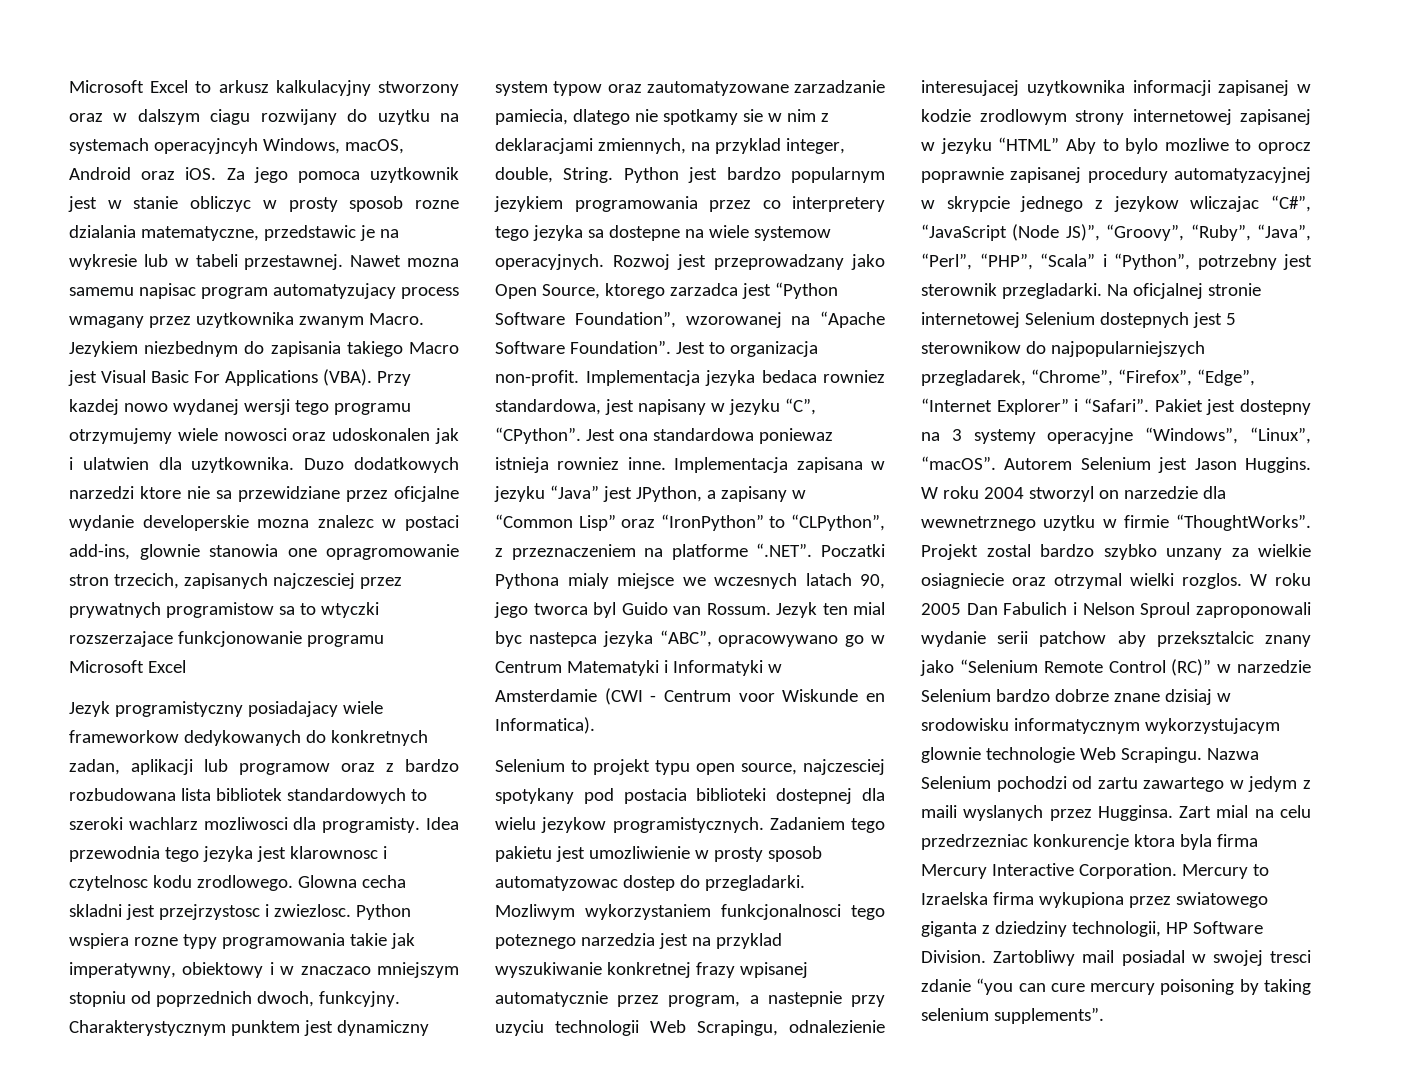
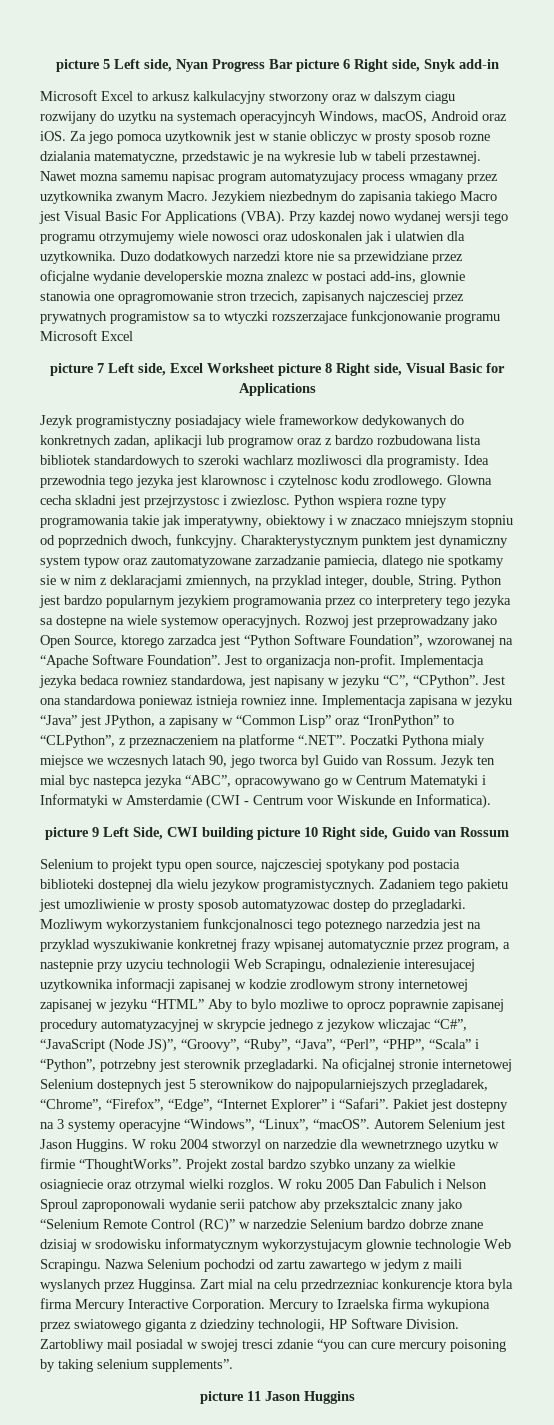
+ picture 5 Left side, Nyan Progress Bar picture 6 Right side, Snyk add-in
+ picture 7 Left side, Excel Worksheet picture 8 Right side, Visual Basic for Applications
+ picture 9 Left Side, CWI building picture 10 Right side, Guido van Rossum
+ picture 11 Jason Huggins

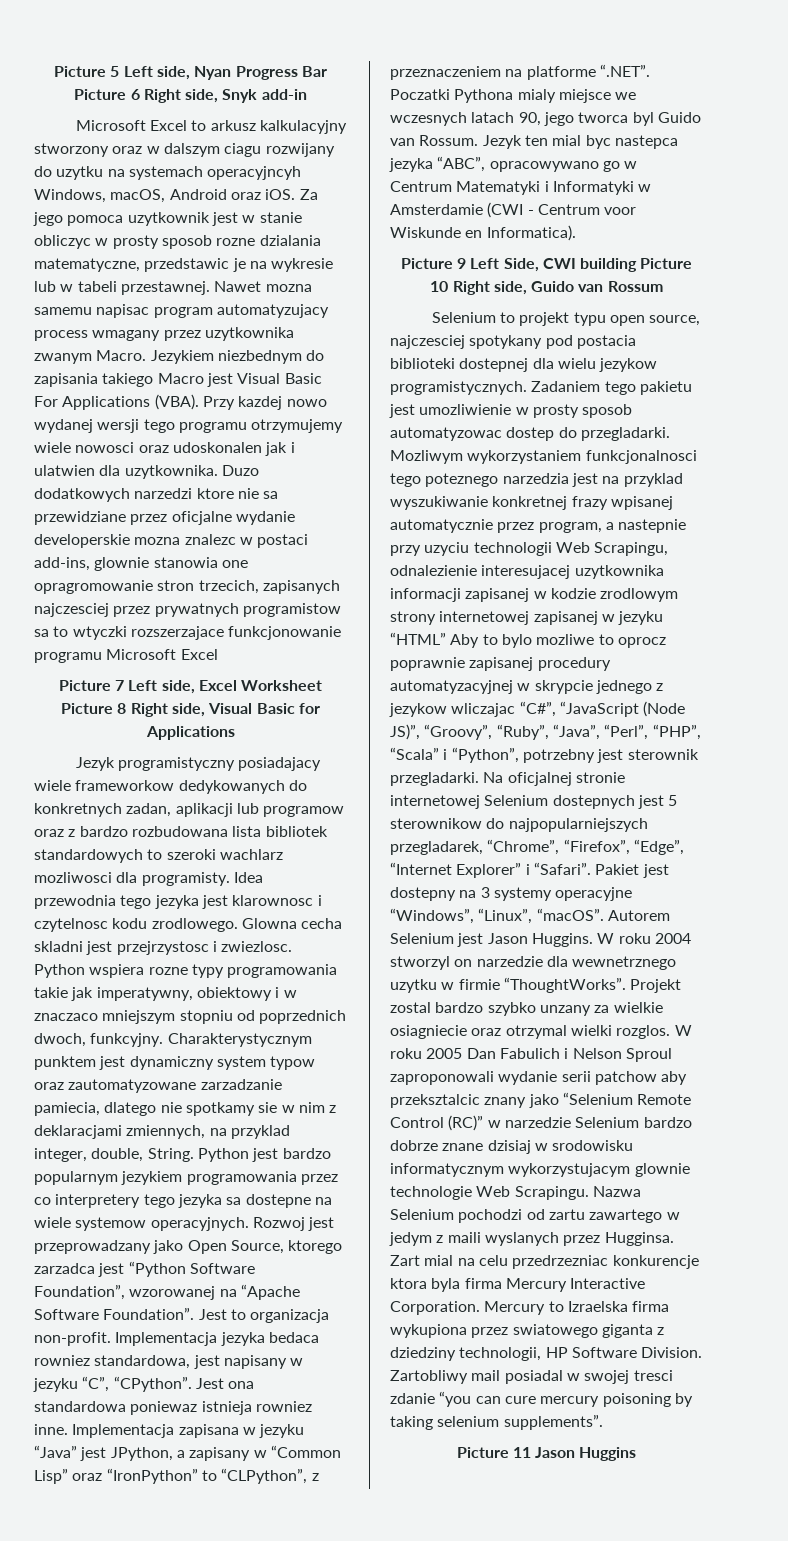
- picture 5 Left side, Nyan Progress Bar picture 6 Right side, Snyk add-in
+ Picture 5 Left side, Nyan Progress Bar Picture 6 Right side, Snyk add-in
- picture 7 Left side, Excel Worksheet picture 8 Right side, Visual Basic for Applications
+ Picture 7 Left side, Excel Worksheet Picture 8 Right side, Visual Basic for Applications
- picture 9 Left Side, CWI building picture 10 Right side, Guido van Rossum
+ Picture 9 Left Side, CWI building Picture 10 Right side, Guido van Rossum
- picture 11 Jason Huggins
+ Picture 11 Jason Huggins

